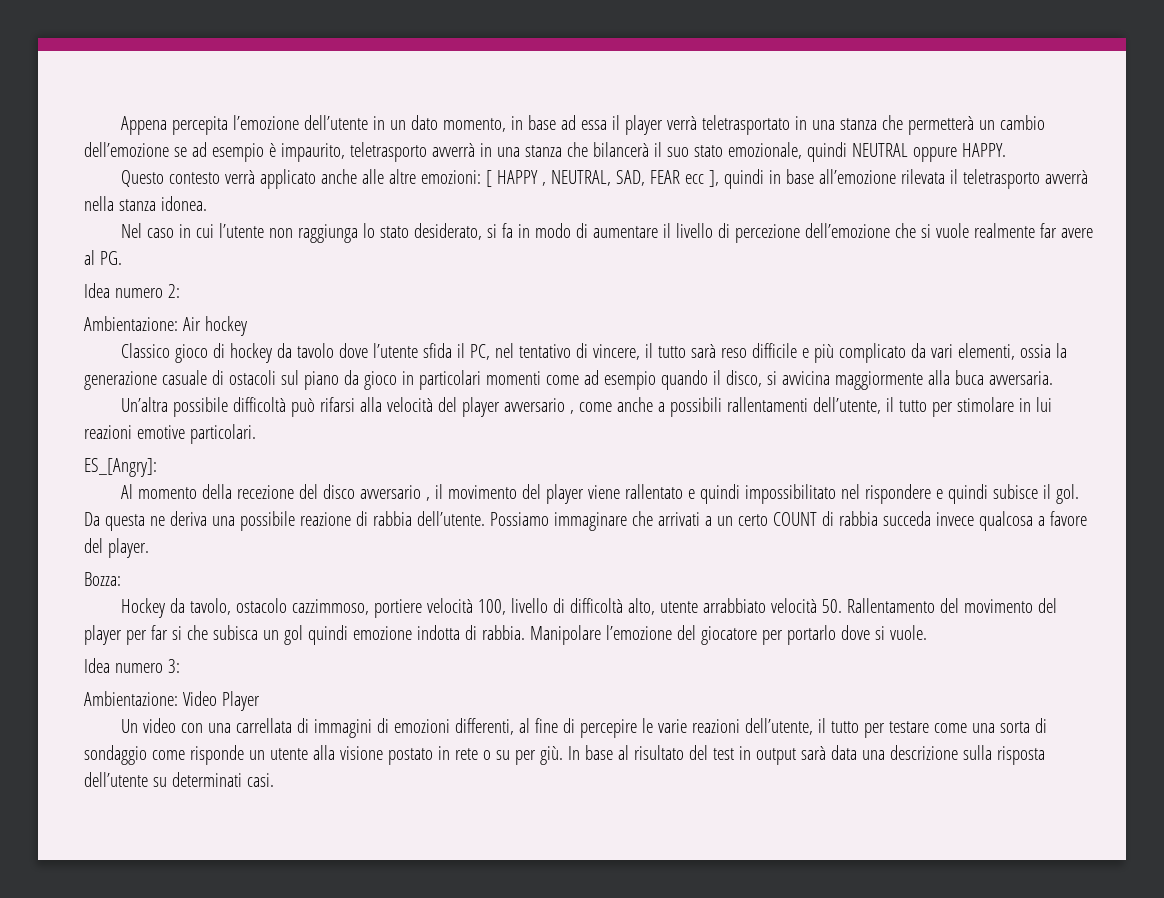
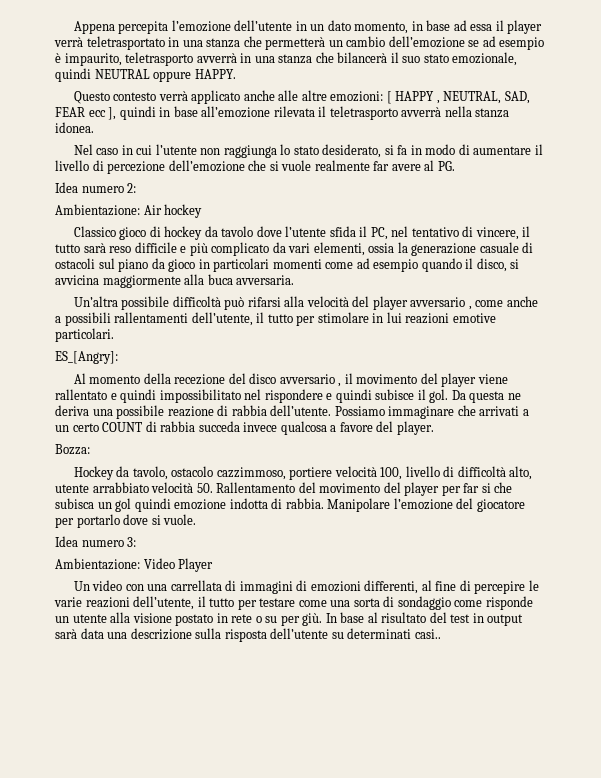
- In base al risultato del test in output sarà data una descrizione sulla risposta dell’utente su determinati casi.
+ In base al risultato del test in output sarà data una descrizione sulla risposta dell’utente su determinati casi..

